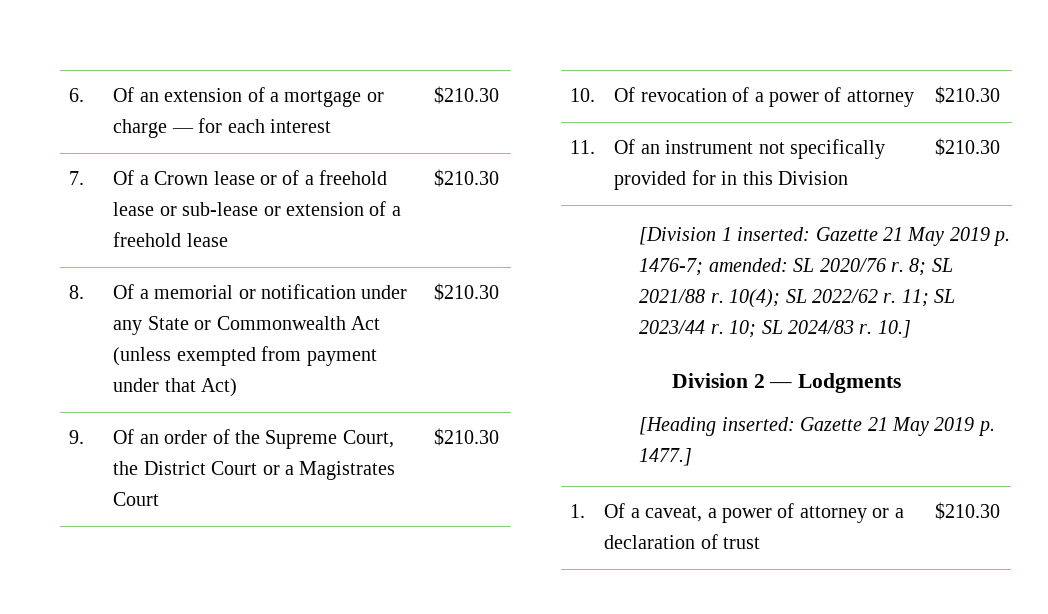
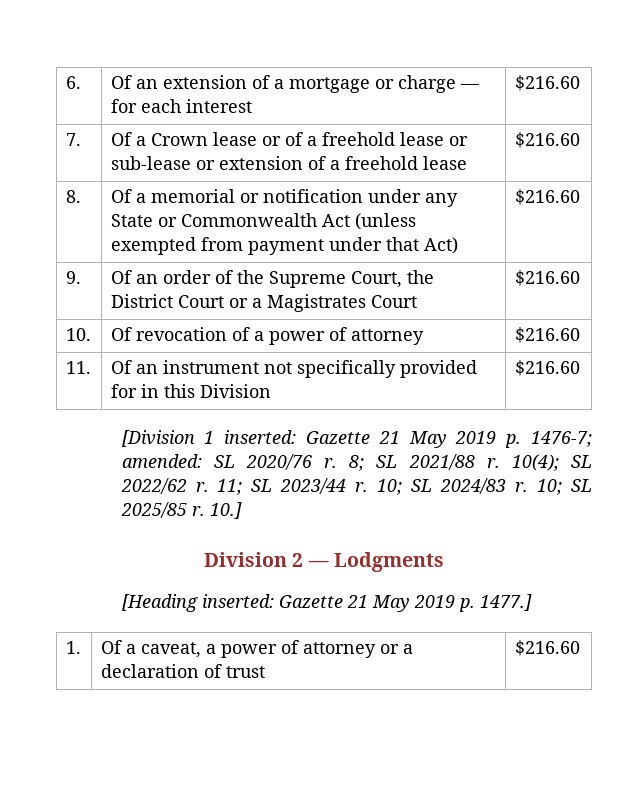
- 6. | Of an extension of a mortgage or charge — for each interest | $210.30
+ 6. | Of an extension of a mortgage or charge — for each interest | $216.60
- 7. | Of a Crown lease or of a freehold lease or sub-lease or extension of a freehold lease | $210.30
+ 7. | Of a Crown lease or of a freehold lease or sub-lease or extension of a freehold lease | $216.60
- 8. | Of a memorial or notification under any State or Commonwealth Act (unless exempted from payment under that Act) | $210.30
+ 8. | Of a memorial or notification under any State or Commonwealth Act (unless exempted from payment under that Act) | $216.60
- 9. | Of an order of the Supreme Court, the District Court or a Magistrates Court | $210.30
+ 9. | Of an order of the Supreme Court, the District Court or a Magistrates Court | $216.60
- 10. | Of revocation of a power of attorney | $210.30
+ 10. | Of revocation of a power of attorney | $216.60
- 11. | Of an instrument not specifically provided for in this Division | $210.30
+ 11. | Of an instrument not specifically provided for in this Division | $216.60
+ 10; SL 2025/85 r.
- 1. | Of a caveat, a power of attorney or a declaration of trust | $210.30
+ 1. | Of a caveat, a power of attorney or a declaration of trust | $216.60

